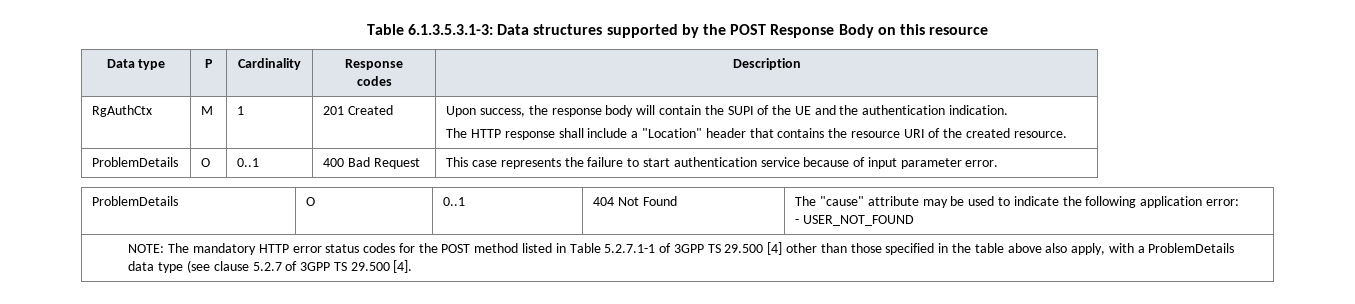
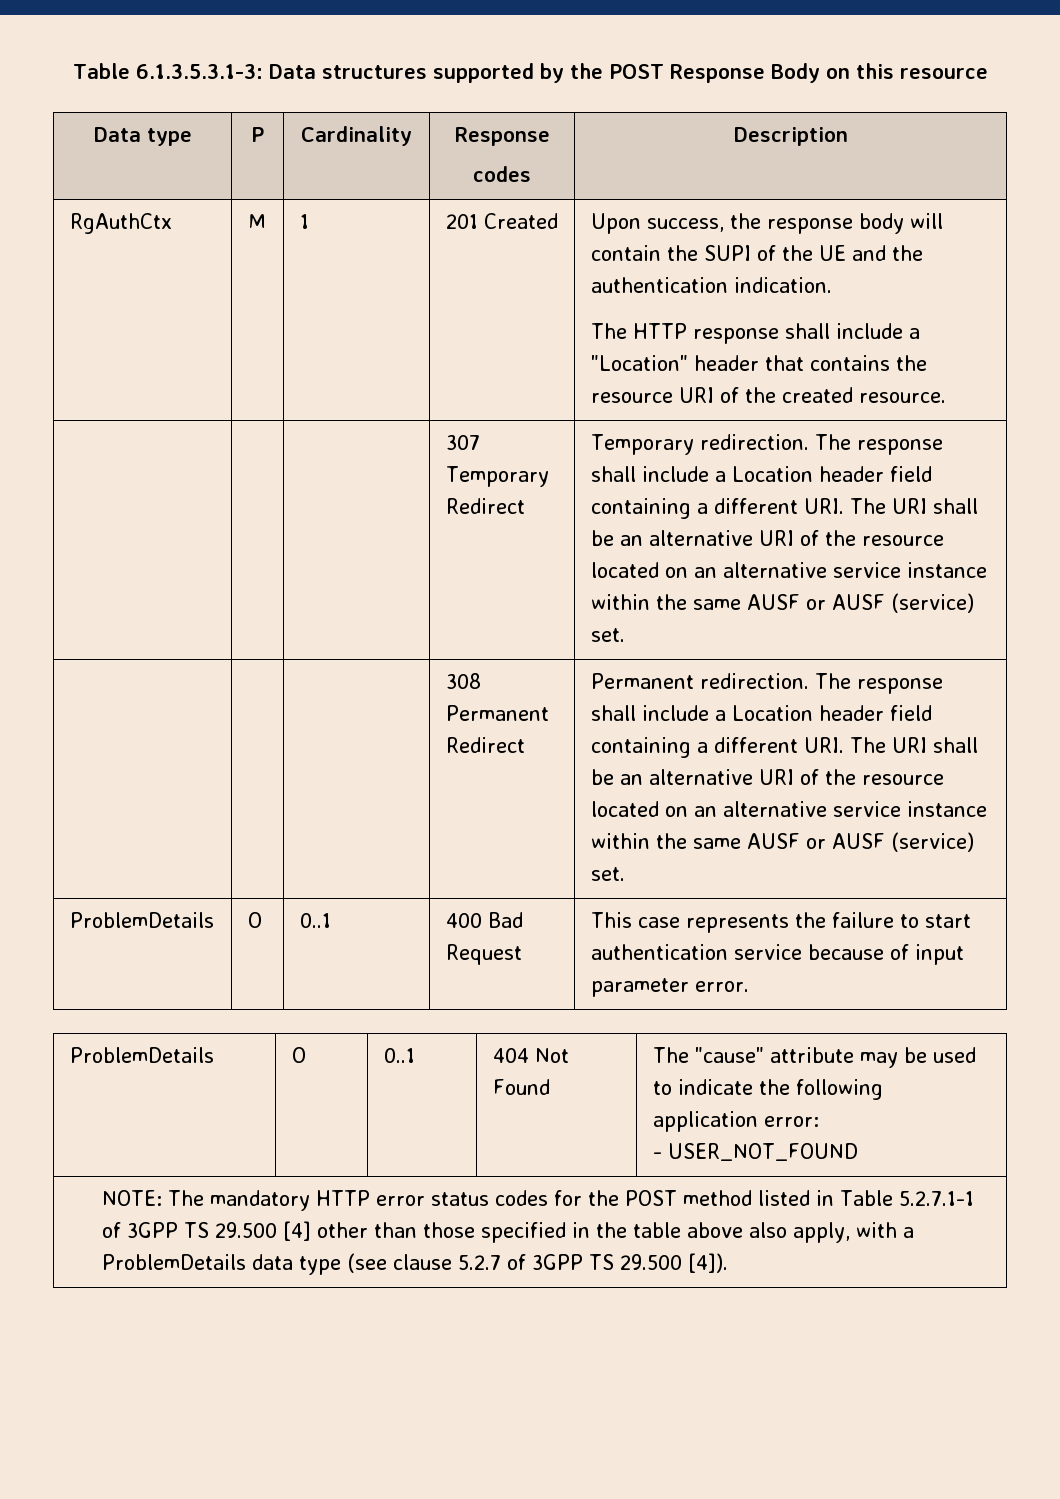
+ 307 Temporary Redirect | Temporary redirection. The response shall include a Location header field containing a different URI. The URI shall be an alternative URI of the resource located on an alternative service instance within the same AUSF or AUSF (service) set.
+ | | | 308 Permanent Redirect | Permanent redirection. The response shall include a Location header field containing a different URI. The URI shall be an alternative URI of the resource located on an alternative service instance within the same AUSF or AUSF (service) set.
- NOTE: The mandatory HTTP error status codes for the POST method listed in Table 5.2.7.1-1 of 3GPP TS 29.500 [4] other than those specified in the table above also apply, with a ProblemDetails data type (see clause 5.2.7 of 3GPP TS 29.500 [4].
+ NOTE: The mandatory HTTP error status codes for the POST method listed in Table 5.2.7.1-1 of 3GPP TS 29.500 [4] other than those specified in the table above also apply, with a ProblemDetails data type (see clause 5.2.7 of 3GPP TS 29.500 [4]).

